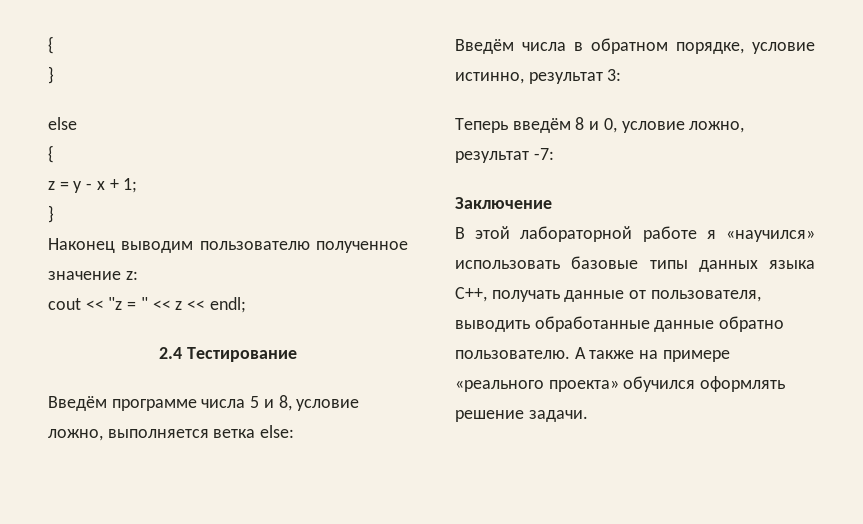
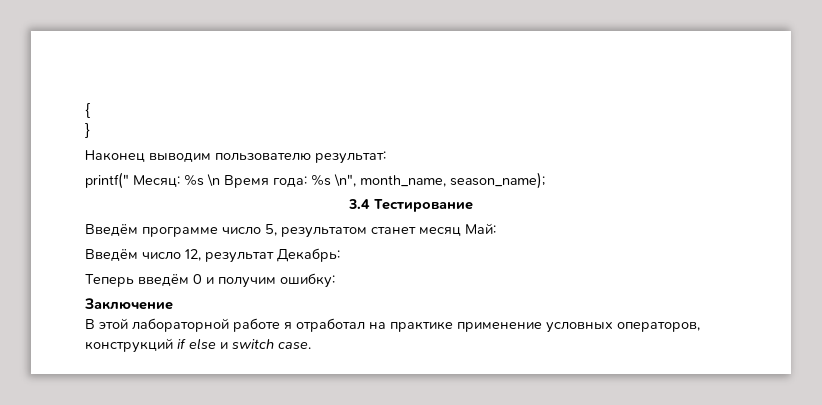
- else
- {
- z = y - x + 1;
- }
- Наконец выводим пользователю полученное значение z:
- cout << "z = " << z << endl;
- 2.4 Тестирование
- Введём программе числа 5 и 8, условие ложно, выполняется ветка else:
- Введём числа в обратном порядке, условие истинно, результат 3:
- Теперь введём 8 и 0, условие ложно, результат -7:
+ Наконец выводим пользователю результат:
+ printf(" Месяц: %s \n Время года: %s \n", month_name, season_name);
+ 3.4 Тестирование
+ Введём программе число 5, результатом станет месяц Май:
+ Введём число 12, результат Декабрь:
+ Теперь введём 0 и получим ошибку:
- В этой лабораторной работе я «научился» использовать базовые типы данных языка С++, получать данные от пользователя, выводить обработанные данные обратно пользователю. А также на примере «реального проекта» обучился оформлять решение задачи.
+ В этой лабораторной работе я отработал на практике применение условных операторов, конструкций if else и switch case.

